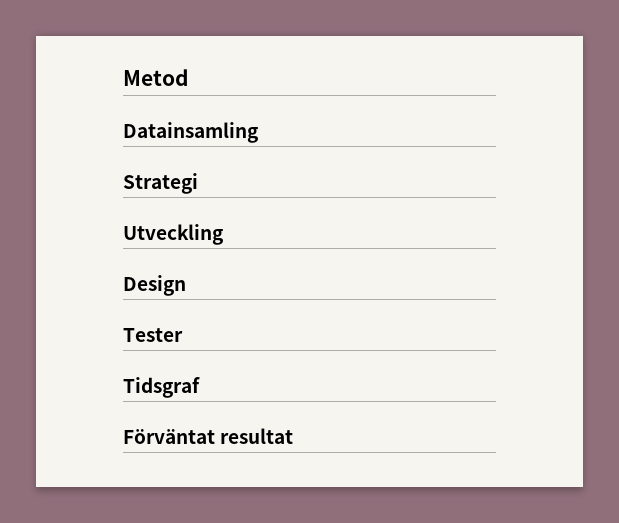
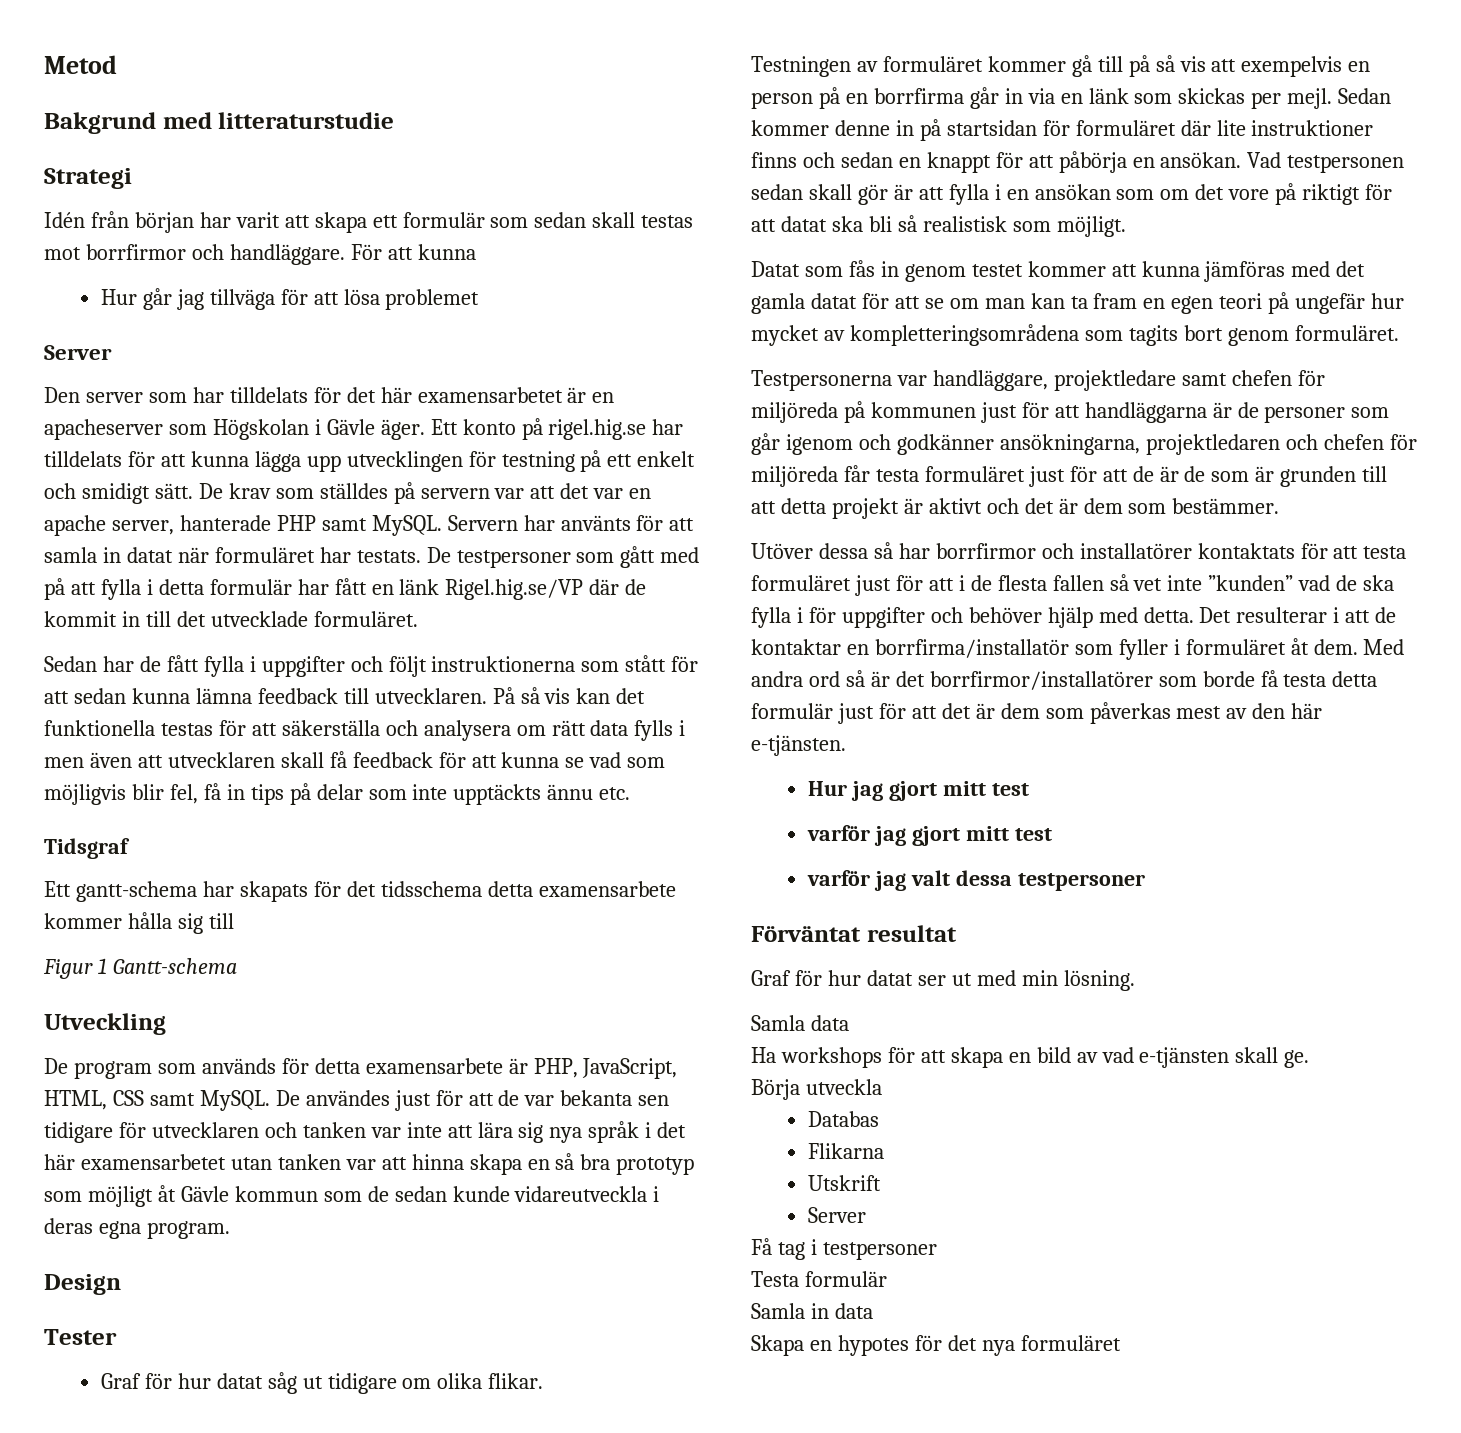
- Datainsamling
+ Bakgrund med litteraturstudie
  Strategi
+ Idén från början har varit att skapa ett formulär som sedan skall testas mot borrfirmor och handläggare. För att kunna
+ Hur går jag tillväga för att lösa problemet
+ Server
+ Den server som har tilldelats för det här examensarbetet är en apacheserver som Högskolan i Gävle äger. Ett konto på rigel.hig.se har tilldelats för att kunna lägga upp utvecklingen för testning på ett enkelt och smidigt sätt. De krav som ställdes på servern var att det var en apache server, hanterade PHP samt MySQL. Servern har använts för att samla in datat när formuläret har testats. De testpersoner som gått med på att fylla i detta formulär har fått en länk Rigel.hig.se/VP där de kommit in till det utvecklade formuläret.
+ Sedan har de fått fylla i uppgifter och följt instruktionerna som stått för att sedan kunna lämna feedback till utvecklaren. På så vis kan det funktionella testas för att säkerställa och analysera om rätt data fylls i men även att utvecklaren skall få feedback för att kunna se vad som möjligvis blir fel, få in tips på delar som inte upptäckts ännu etc.
+ Tidsgraf
+ Ett gantt-schema har skapats för det tidsschema detta examensarbete kommer hålla sig till
+ Figur 1 Gantt-schema
  Utveckling
+ De program som används för detta examensarbete är PHP, JavaScript, HTML, CSS samt MySQL. De användes just för att de var bekanta sen tidigare för utvecklaren och tanken var inte att lära sig nya språk i det här examensarbetet utan tanken var att hinna skapa en så bra prototyp som möjligt åt Gävle kommun som de sedan kunde vidareutveckla i deras egna program.
  Design
  Tester
- Tidsgraf
+ Graf för hur datat såg ut tidigare om olika flikar.
+ Testningen av formuläret kommer gå till på så vis att exempelvis en person på en borrfirma går in via en länk som skickas per mejl. Sedan kommer denne in på startsidan för formuläret där lite instruktioner finns och sedan en knappt för att påbörja en ansökan. Vad testpersonen sedan skall gör är att fylla i en ansökan som om det vore på riktigt för att datat ska bli så realistisk som möjligt.
+ Datat som fås in genom testet kommer att kunna jämföras med det gamla datat för att se om man kan ta fram en egen teori på ungefär hur mycket av kompletteringsområdena som tagits bort genom formuläret.
+ Testpersonerna var handläggare, projektledare samt chefen för miljöreda på kommunen just för att handläggarna är de personer som går igenom och godkänner ansökningarna, projektledaren och chefen för miljöreda får testa formuläret just för att de är de som är grunden till att detta projekt är aktivt och det är dem som bestämmer.
+ Utöver dessa så har borrfirmor och installatörer kontaktats för att testa formuläret just för att i de flesta fallen så vet inte ”kunden” vad de ska fylla i för uppgifter och behöver hjälp med detta. Det resulterar i att de kontaktar en borrfirma/installatör som fyller i formuläret åt dem. Med andra ord så är det borrfirmor/installatörer som borde få testa detta formulär just för att det är dem som påverkas mest av den här e-tjänsten.
+ Hur jag gjort mitt test
+ varför jag gjort mitt test
+ varför jag valt dessa testpersoner
  Förväntat resultat
+ Graf för hur datat ser ut med min lösning.
+ Samla data
+ Ha workshops för att skapa en bild av vad e-tjänsten skall ge.
+ Börja utveckla
+ Databas
+ Flikarna
+ Utskrift
+ Server
+ Få tag i testpersoner
+ Testa formulär
+ Samla in data
+ Skapa en hypotes för det nya formuläret

